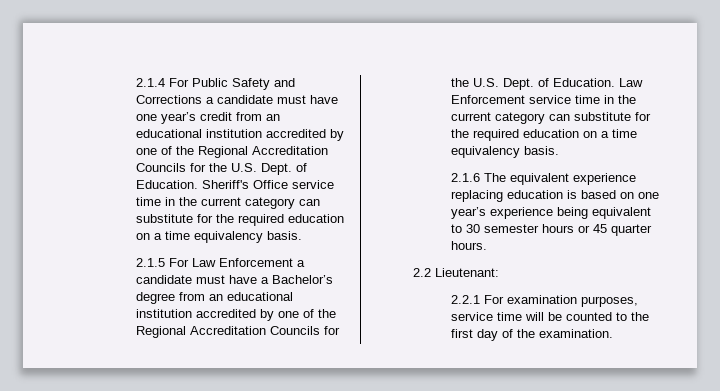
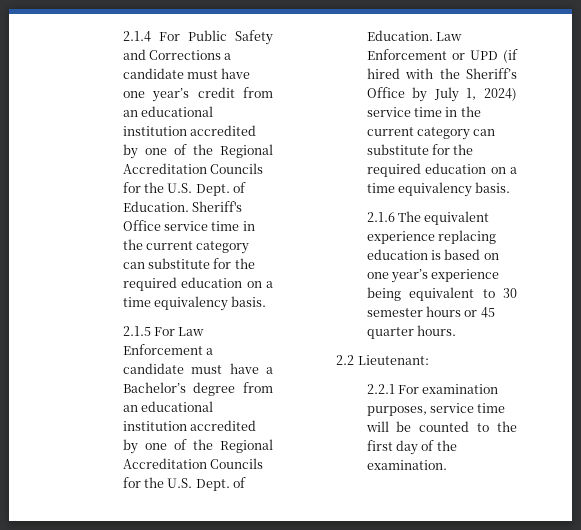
- Law Enforcement service time in the current category can substitute for the required education on a time equivalency basis.
+ Law Enforcement or UPD (if hired with the Sheriff’s Office by July 1, 2024) service time in the current category can substitute for the required education on a time equivalency basis.

